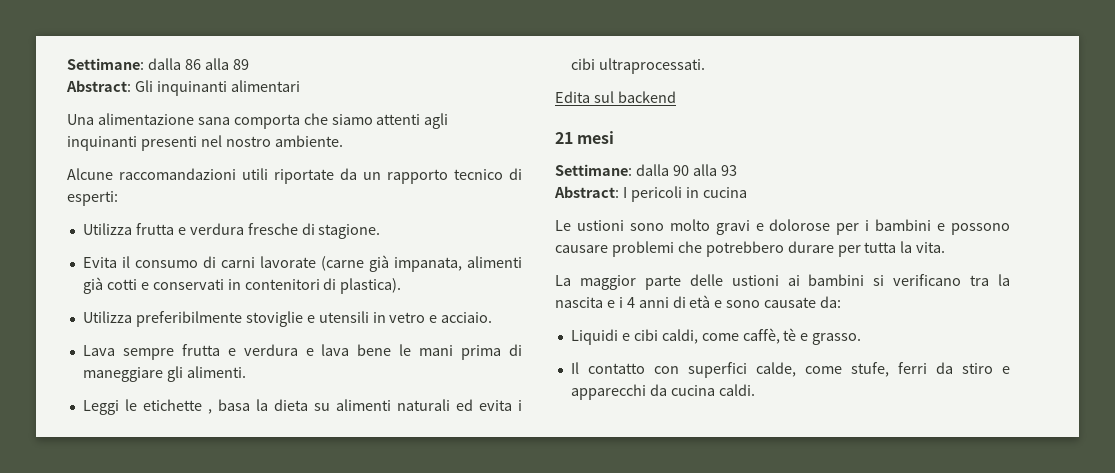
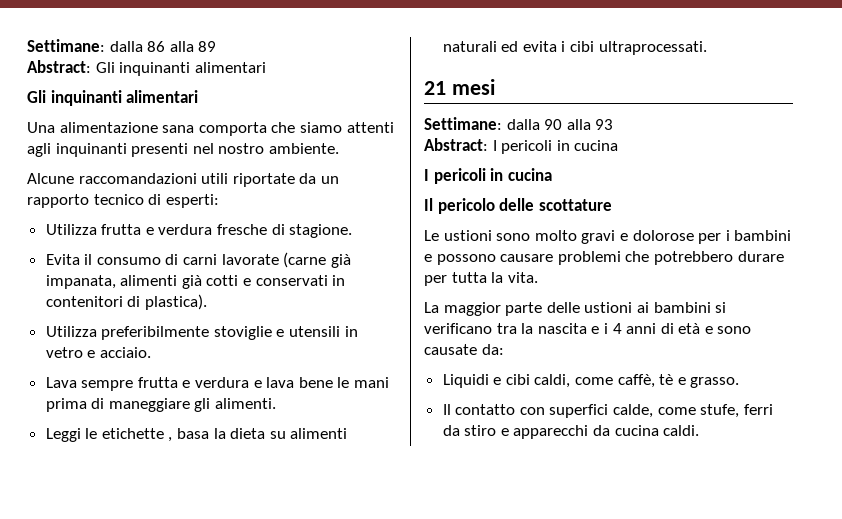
  Abstract: Gli inquinanti alimentari
+ Gli inquinanti alimentari
- Edita sul backend
  Abstract: I pericoli in cucina
+ I pericoli in cucina
+ Il pericolo delle scottature

